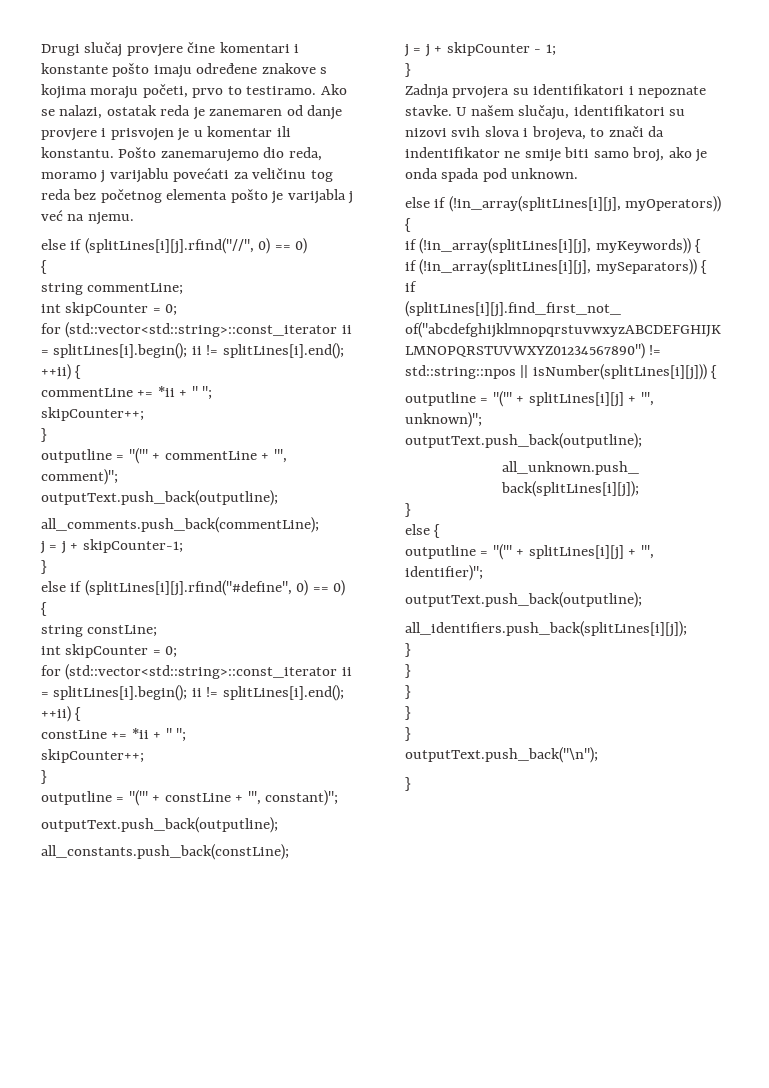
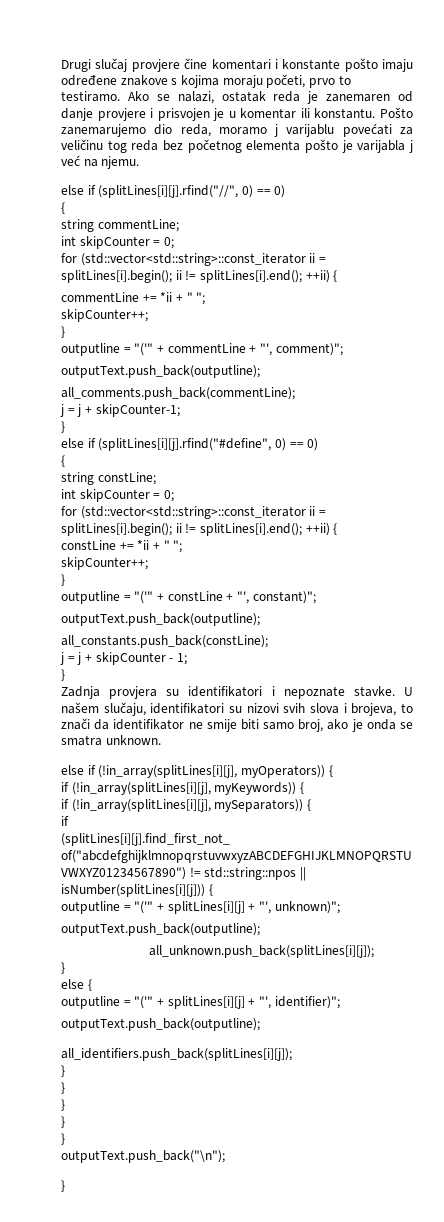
- Zadnja prvojera su identifikatori i nepoznate stavke.
+ Zadnja provjera su identifikatori i nepoznate stavke.
- U našem slučaju, identifikatori su nizovi svih slova i brojeva, to znači da indentifikator ne smije biti samo broj, ako je onda spada pod unknown.
+ U našem slučaju, identifikatori su nizovi svih slova i brojeva, to znači da identifikator ne smije biti samo broj, ako je onda se smatra unknown.

